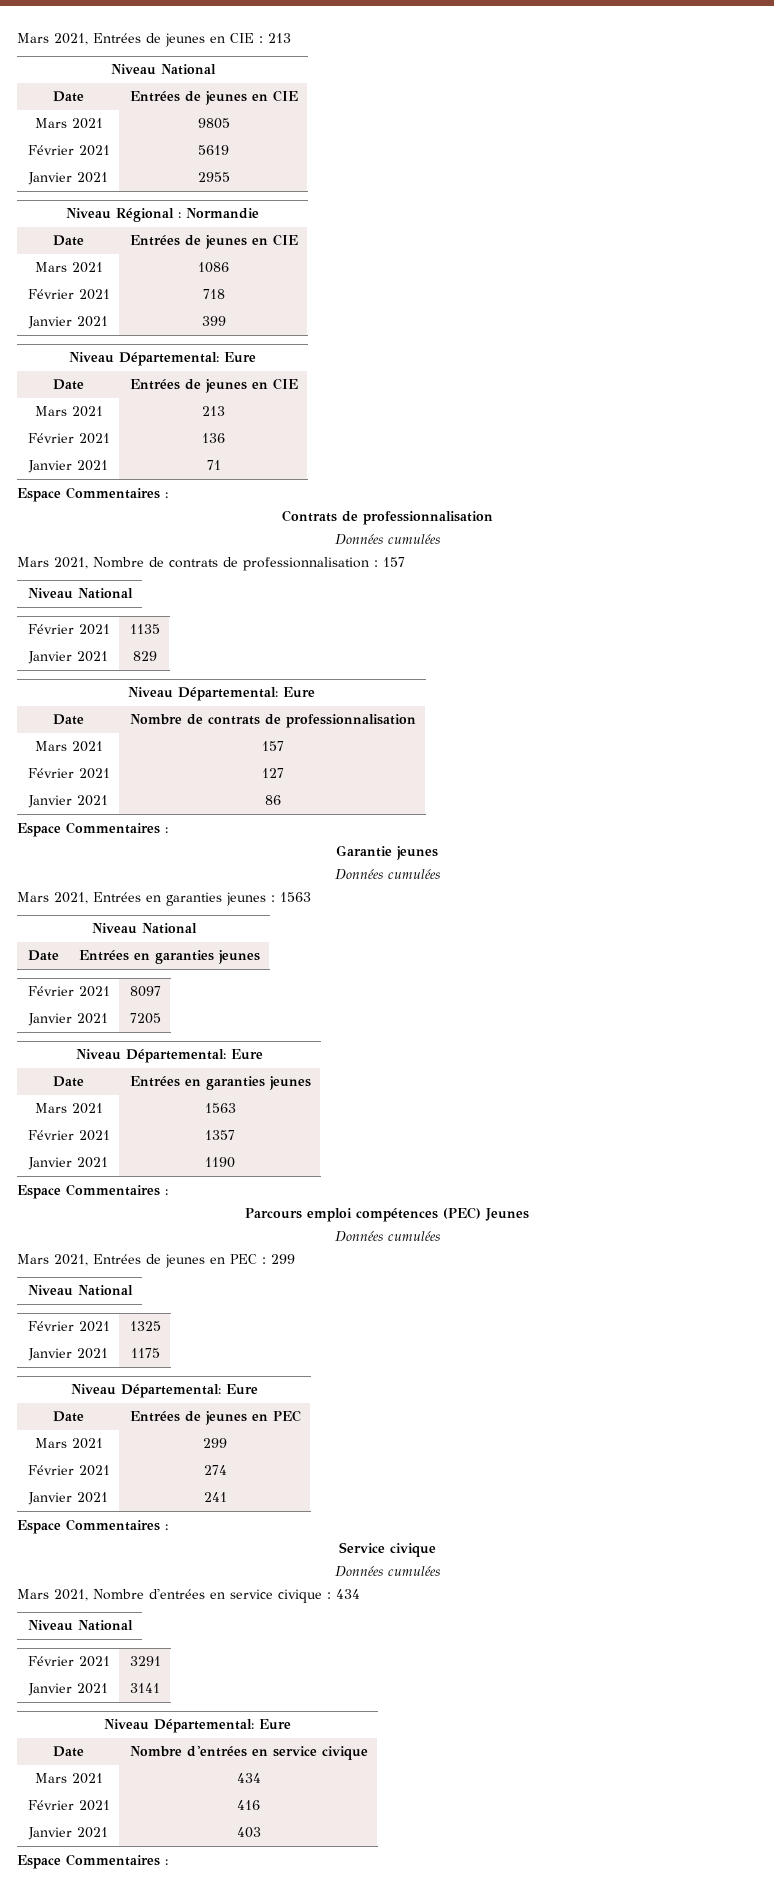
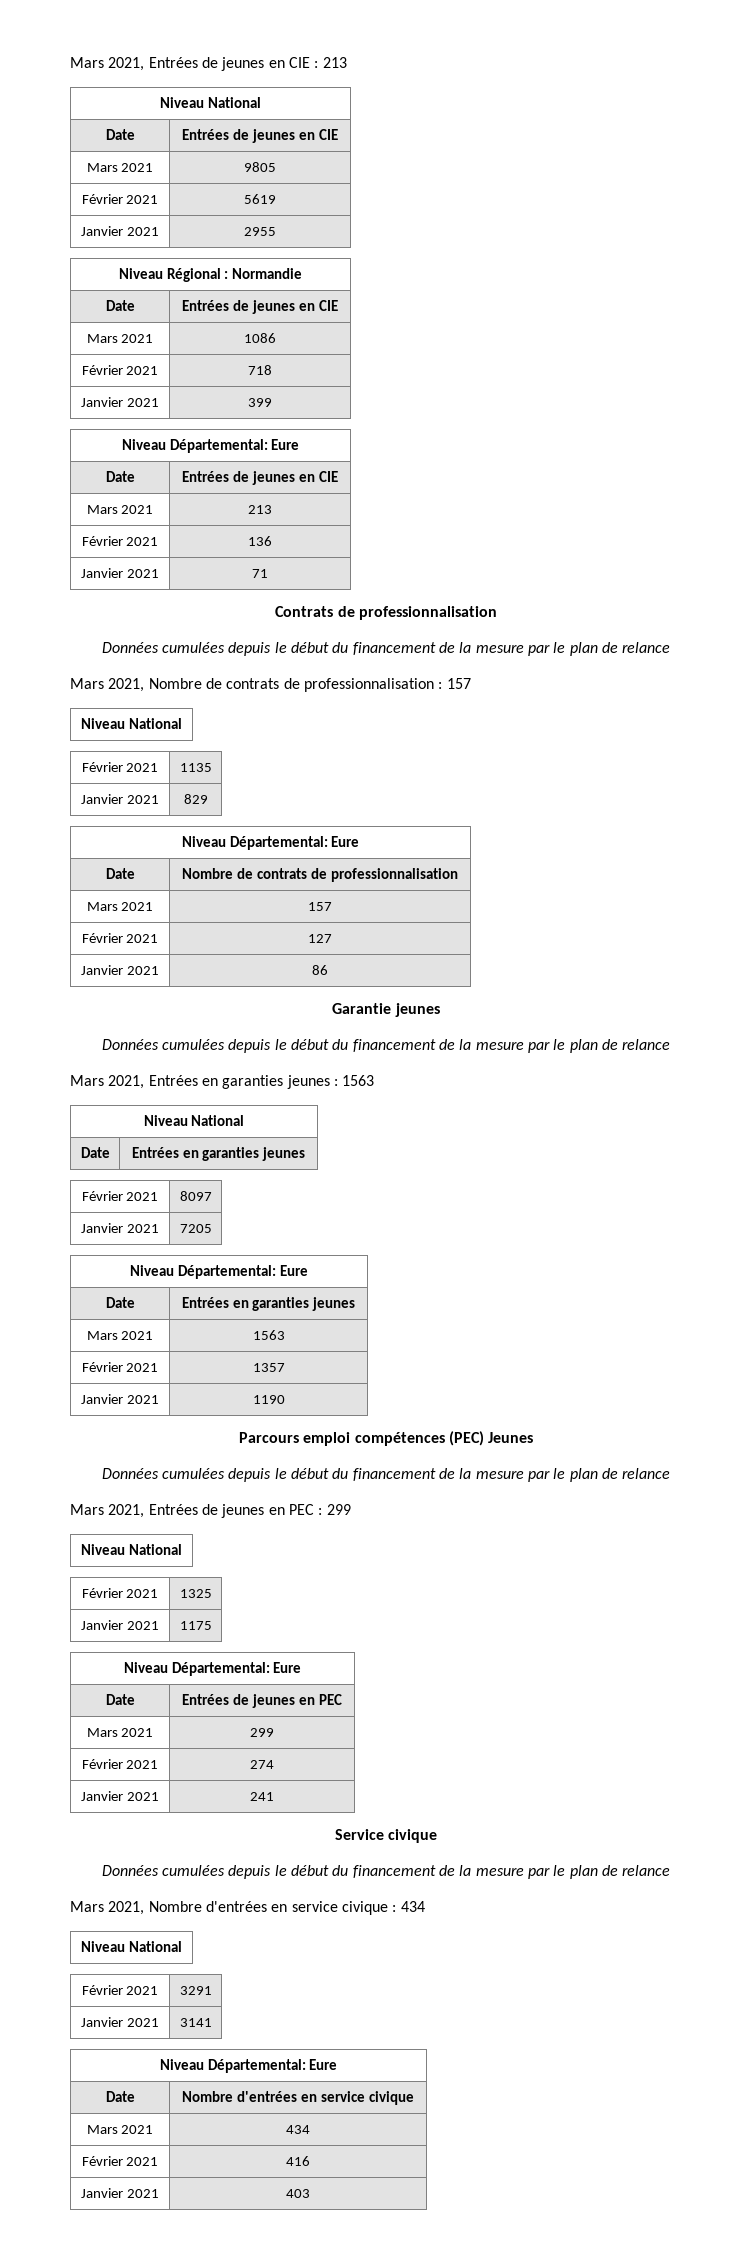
  Janvier 2021 | 71
- Espace Commentaires :
  Contrats de professionnalisation
- Données cumulées
+ Données cumulées depuis le début du financement de la mesure par le plan de relance
  Janvier 2021 | 86
- Espace Commentaires :
  Garantie jeunes
- Données cumulées
+ Données cumulées depuis le début du financement de la mesure par le plan de relance
  Janvier 2021 | 1190
- Espace Commentaires :
  Parcours emploi compétences (PEC) Jeunes
- Données cumulées
+ Données cumulées depuis le début du financement de la mesure par le plan de relance
  Janvier 2021 | 241
- Espace Commentaires :
  Service civique
- Données cumulées
+ Données cumulées depuis le début du financement de la mesure par le plan de relance
  Janvier 2021 | 403
- Espace Commentaires :

